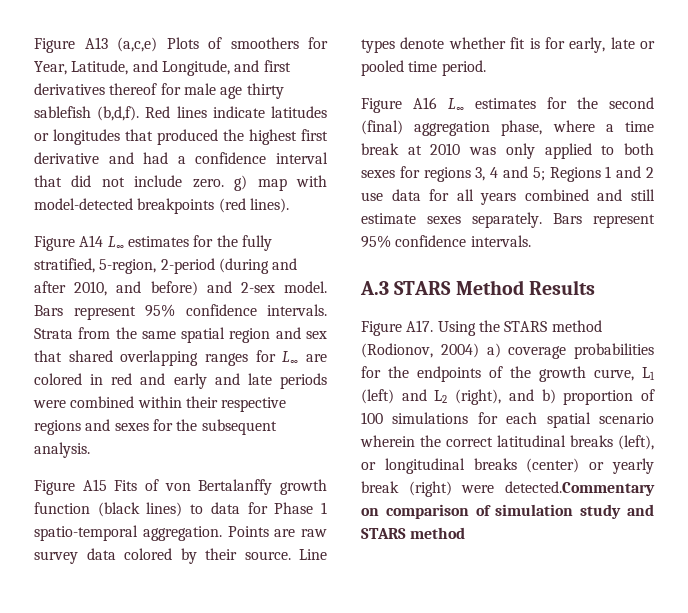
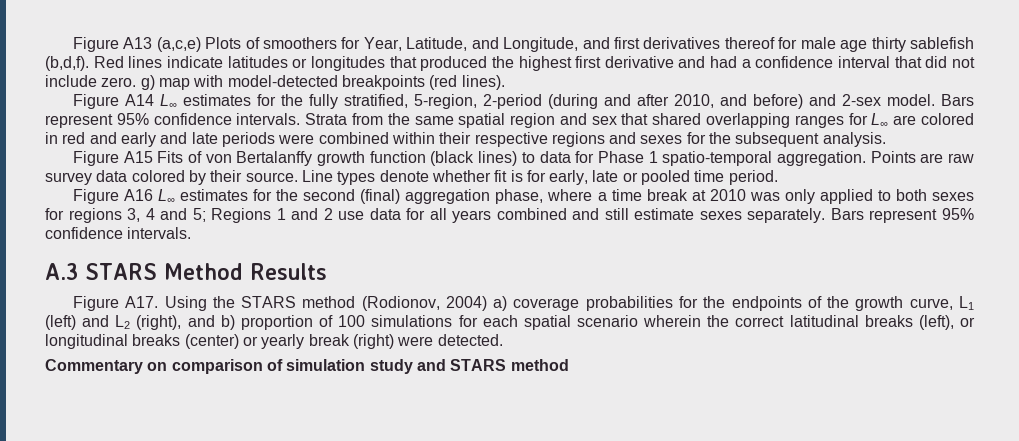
- Figure A17. Using the STARS method (Rodionov, 2004) a) coverage probabilities for the endpoints of the growth curve, L1 (left) and L2 (right), and b) proportion of 100 simulations for each spatial scenario wherein the correct latitudinal breaks (left), or longitudinal breaks (center) or yearly break (right) were detected.Commentary on comparison of simulation study and STARS method
+ Figure A17. Using the STARS method (Rodionov, 2004) a) coverage probabilities for the endpoints of the growth curve, L1 (left) and L2 (right), and b) proportion of 100 simulations for each spatial scenario wherein the correct latitudinal breaks (left), or longitudinal breaks (center) or yearly break (right) were detected.
+ Commentary on comparison of simulation study and STARS method

